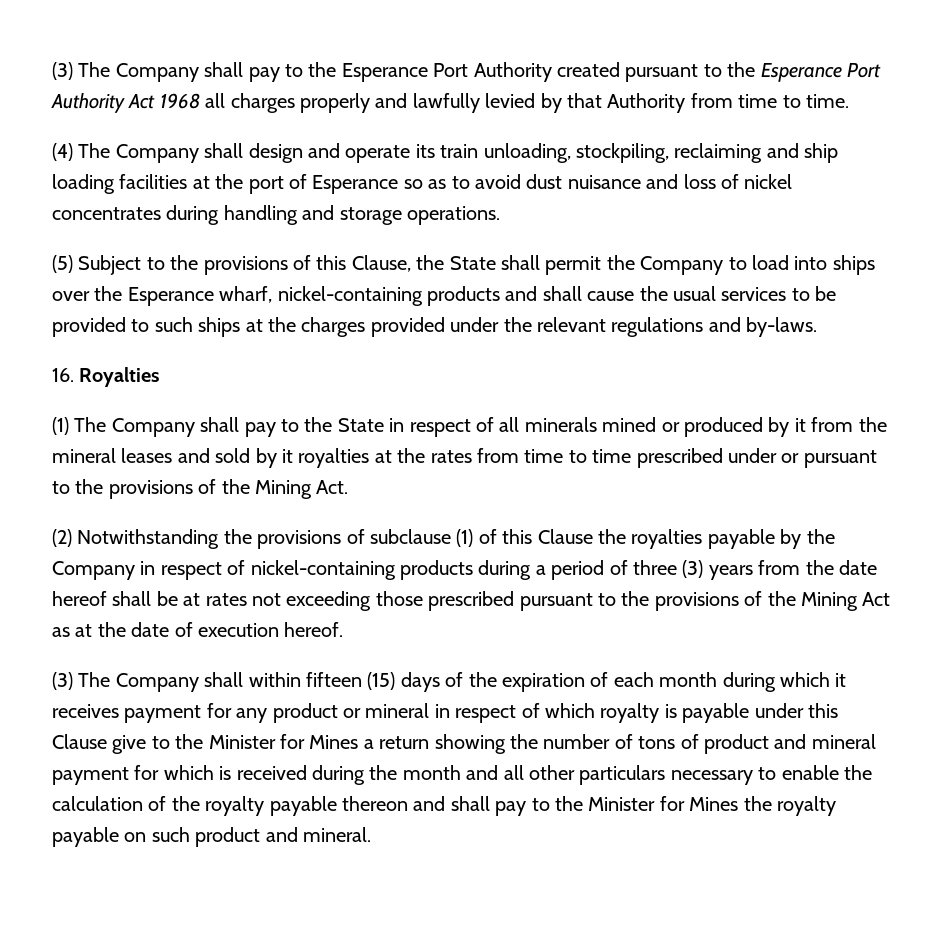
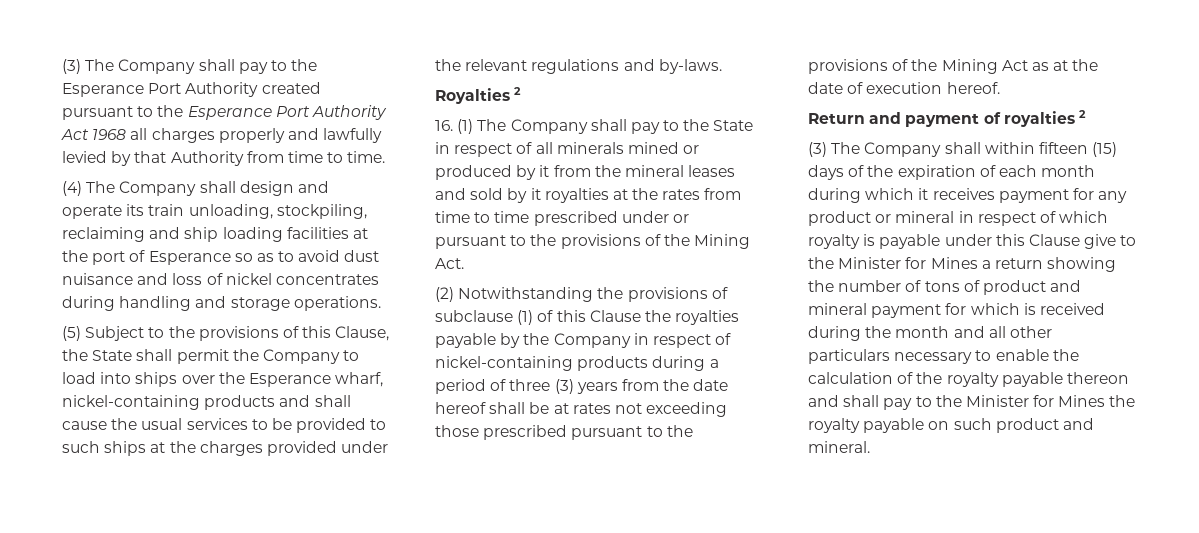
+ Royalties 2
- 16. Royalties
- (1) The Company shall pay to the State in respect of all minerals mined or produced by it from the mineral leases and sold by it royalties at the rates from time to time prescribed under or pursuant to the provisions of the Mining Act.
+ 16. (1) The Company shall pay to the State in respect of all minerals mined or produced by it from the mineral leases and sold by it royalties at the rates from time to time prescribed under or pursuant to the provisions of the Mining Act.
+ Return and payment of royalties 2

